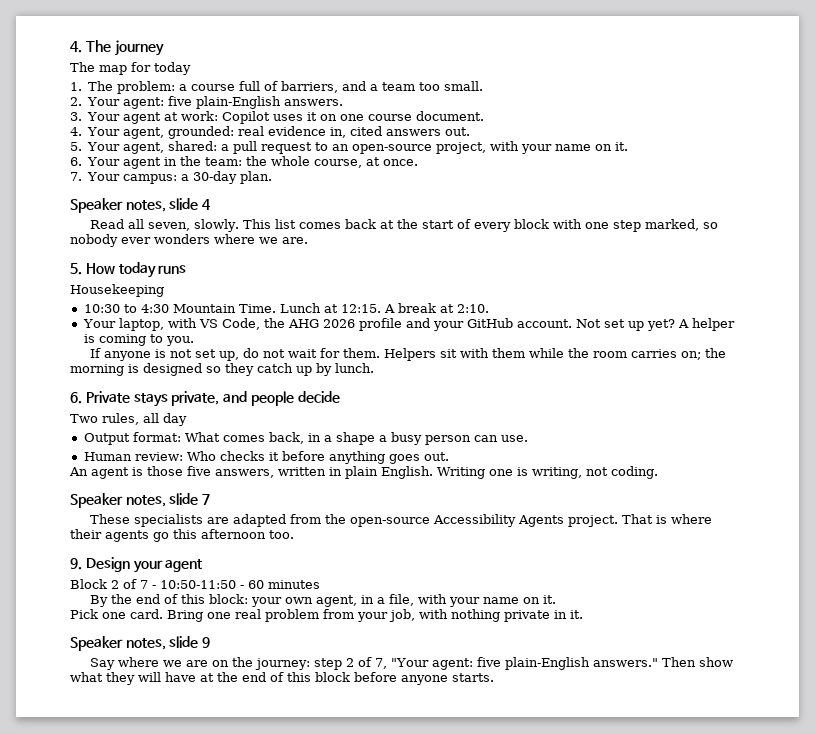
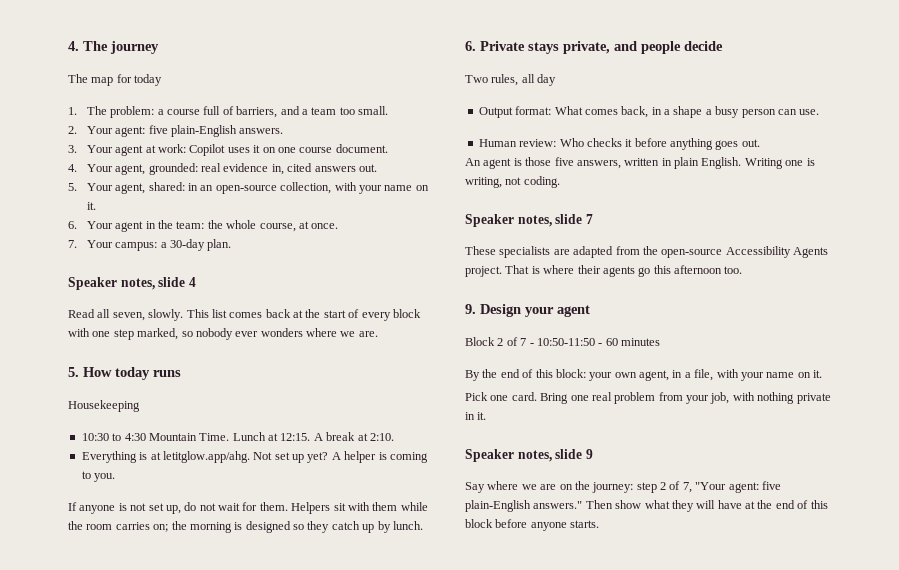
- 5. Your agent, shared: a pull request to an open-source project, with your name on it.
+ 5. Your agent, shared: in an open-source collection, with your name on it.
- Your laptop, with VS Code, the AHG 2026 profile and your GitHub account. Not set up yet?
+ Everything is at letitglow.app/ahg. Not set up yet?

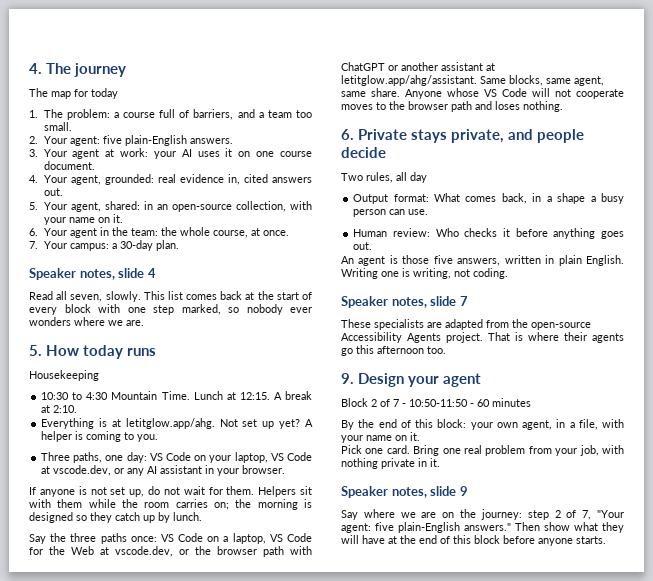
- 3. Your agent at work: Copilot uses it on one course document.
+ 3. Your agent at work: your AI uses it on one course document.
+ Three paths, one day: VS Code on your laptop, VS Code at vscode.dev, or any AI assistant in your browser.
+ Say the three paths once: VS Code on a laptop, VS Code for the Web at vscode.dev, or the browser path with ChatGPT or another assistant at letitglow.app/ahg/assistant. Same blocks, same agent, same share. Anyone whose VS Code will not cooperate moves to the browser path and loses nothing.

